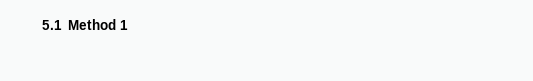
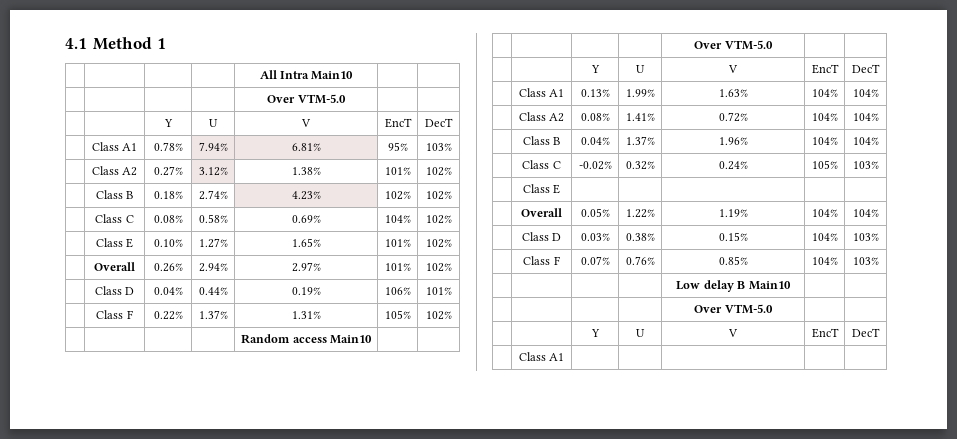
- 5.1 Method 1
+ 4.1 Method 1
+ | | | | All Intra Main10 | |
+ | | | | Over VTM-5.0 | |
+ | | Y | U | V | EncT | DecT
+ | Class A1 | 0.78% | 7.94% | 6.81% | 95% | 103%
+ | Class A2 | 0.27% | 3.12% | 1.38% | 101% | 102%
+ | Class B | 0.18% | 2.74% | 4.23% | 102% | 102%
+ | Class C | 0.08% | 0.58% | 0.69% | 104% | 102%
+ | Class E | 0.10% | 1.27% | 1.65% | 101% | 102%
+ | Overall | 0.26% | 2.94% | 2.97% | 101% | 102%
+ | Class D | 0.04% | 0.44% | 0.19% | 106% | 101%
+ | Class F | 0.22% | 1.37% | 1.31% | 105% | 102%
+ | | | | Random access Main10 | |
+ | | | | Over VTM-5.0 | |
+ | | Y | U | V | EncT | DecT
+ | Class A1 | 0.13% | 1.99% | 1.63% | 104% | 104%
+ | Class A2 | 0.08% | 1.41% | 0.72% | 104% | 104%
+ | Class B | 0.04% | 1.37% | 1.96% | 104% | 104%
+ | Class C | -0.02% | 0.32% | 0.24% | 105% | 103%
+ | Class E | | | | |
+ | Overall | 0.05% | 1.22% | 1.19% | 104% | 104%
+ | Class D | 0.03% | 0.38% | 0.15% | 104% | 103%
+ | Class F | 0.07% | 0.76% | 0.85% | 104% | 103%
+ | | | | Low delay B Main10 | |
+ | | | | Over VTM-5.0 | |
+ | | Y | U | V | EncT | DecT
+ | Class A1 | | | | |

